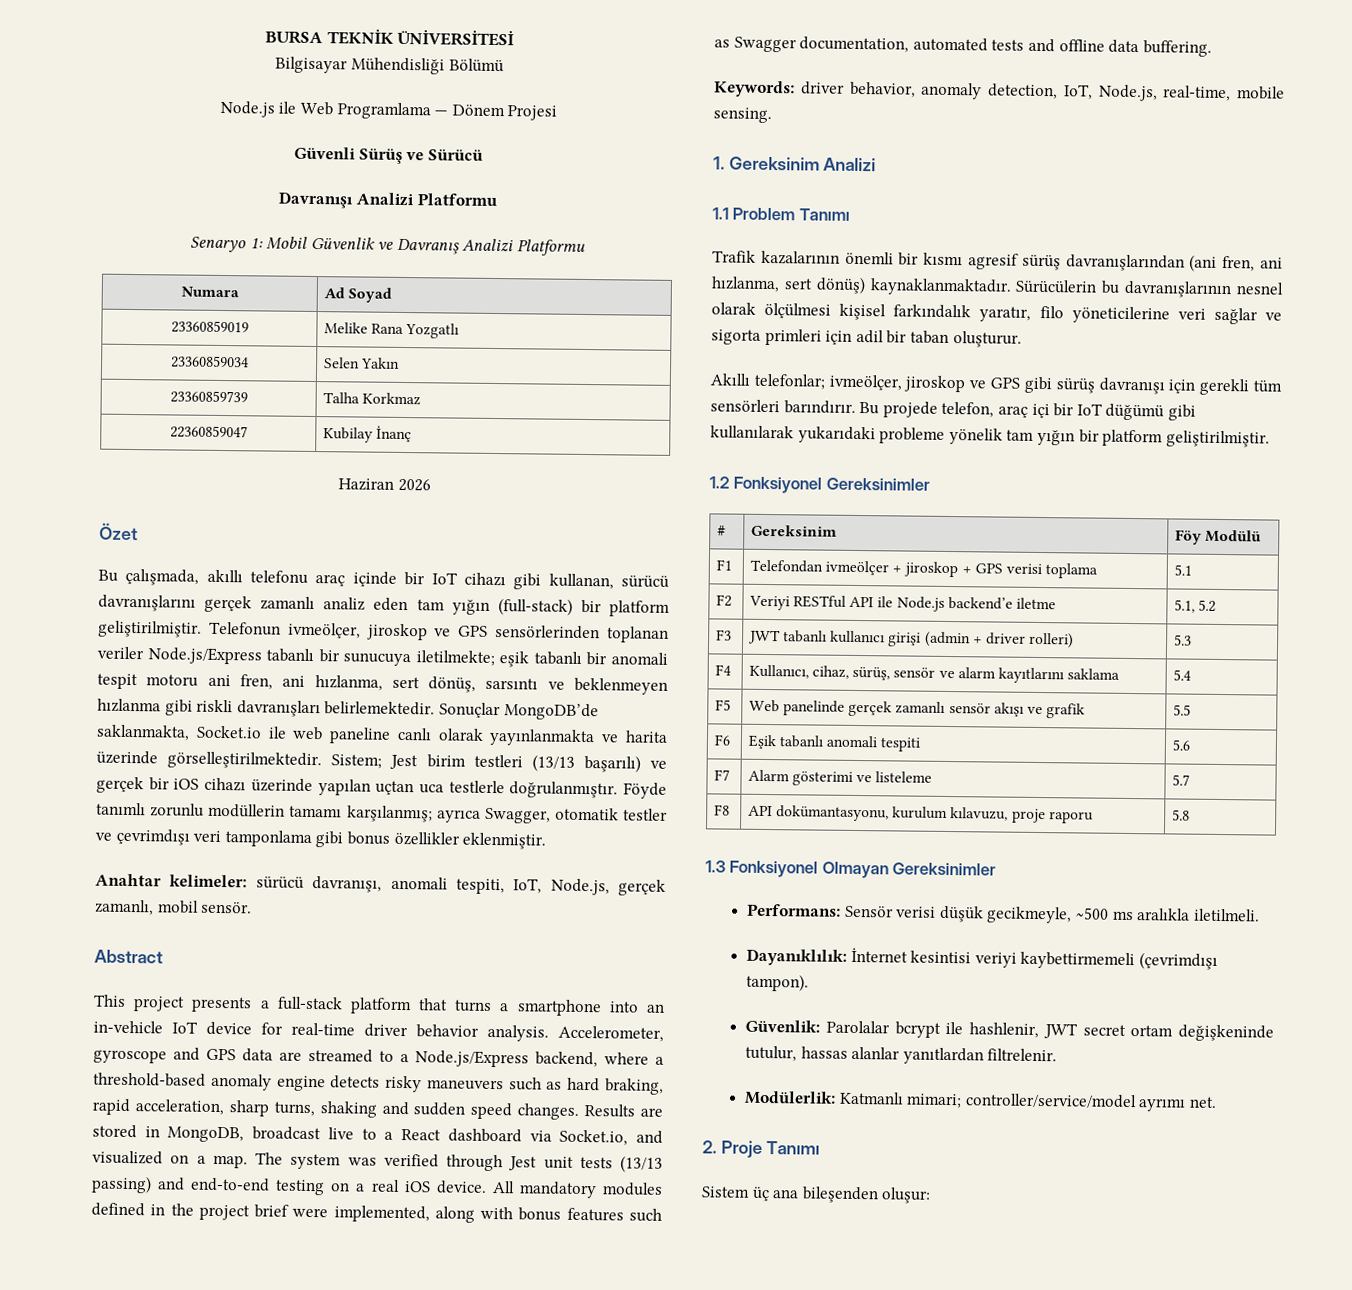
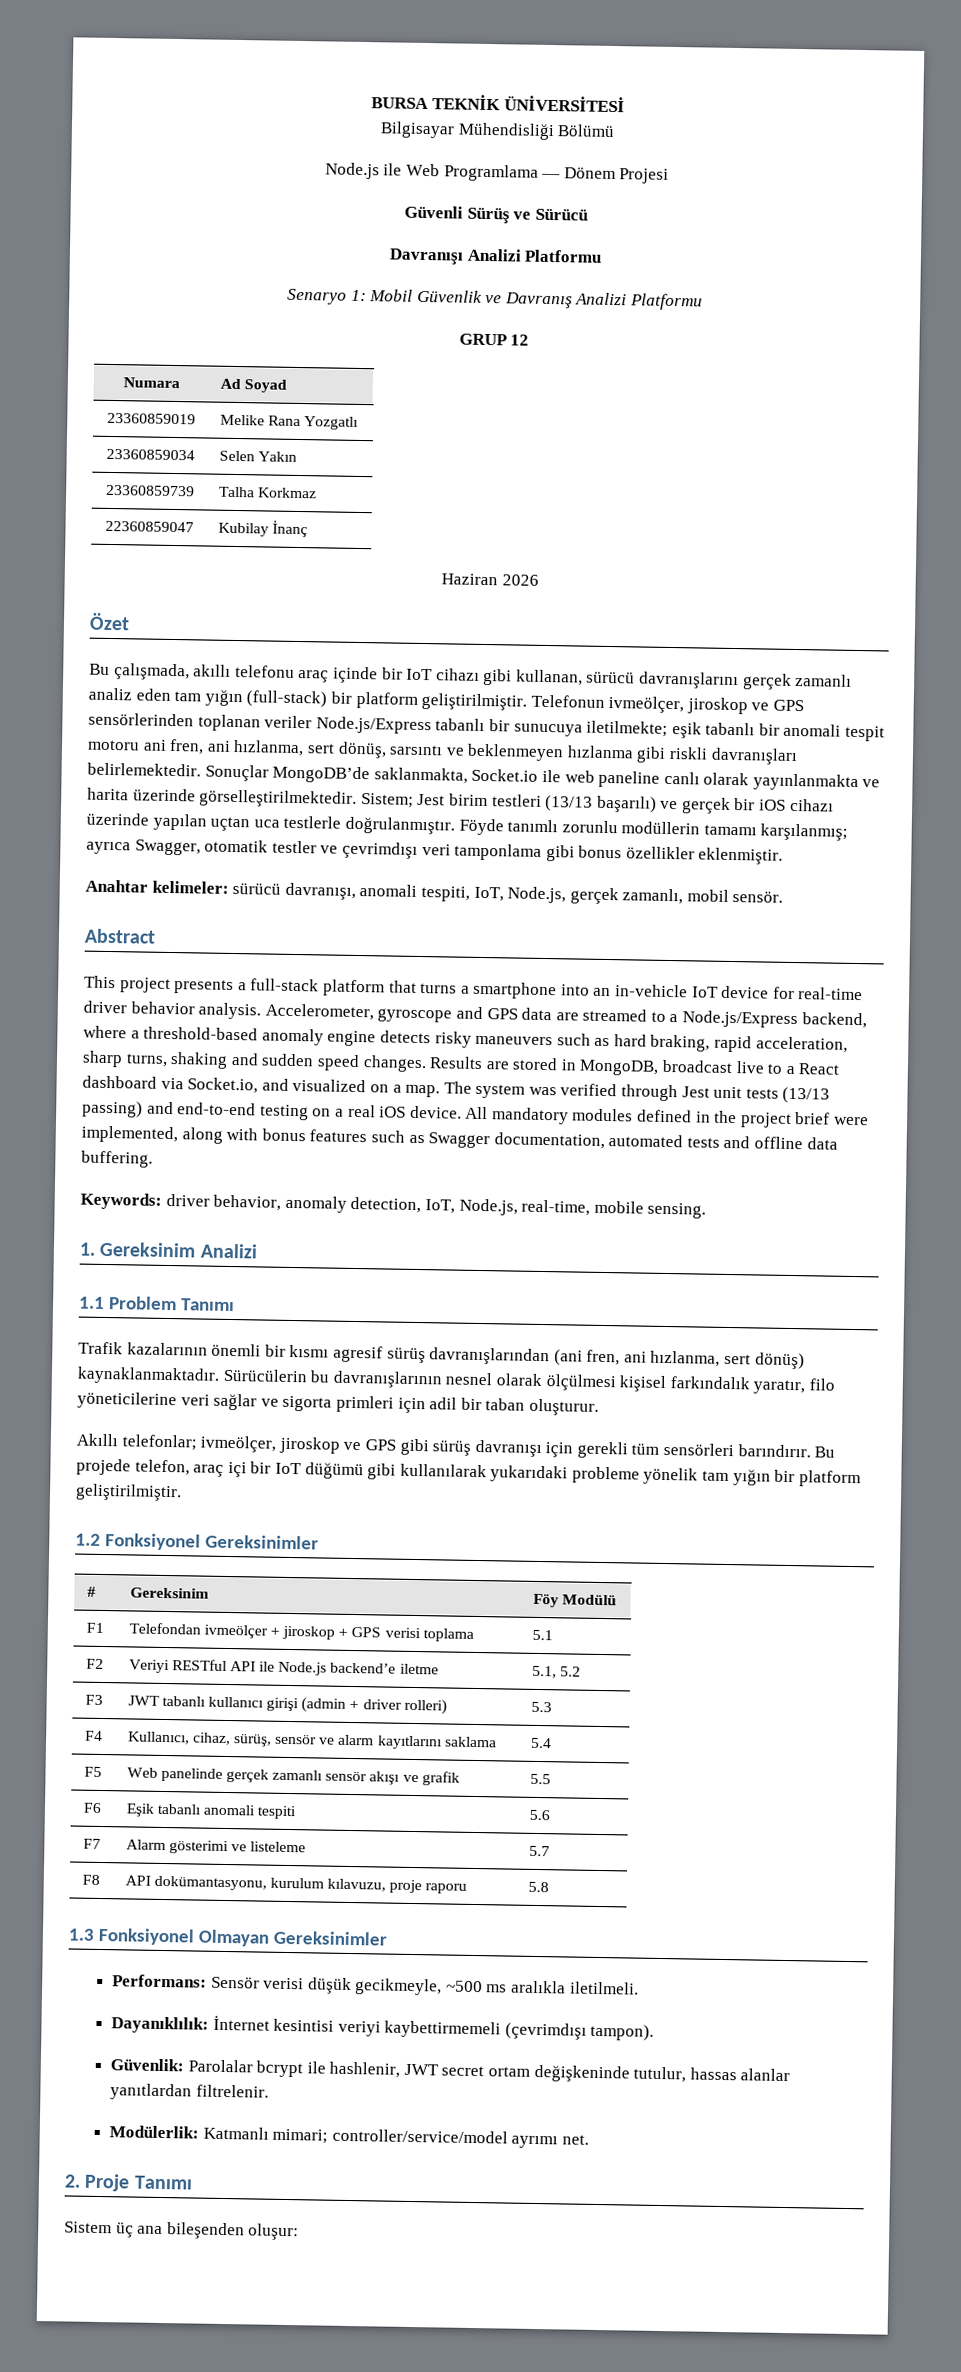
+ GRUP 12

